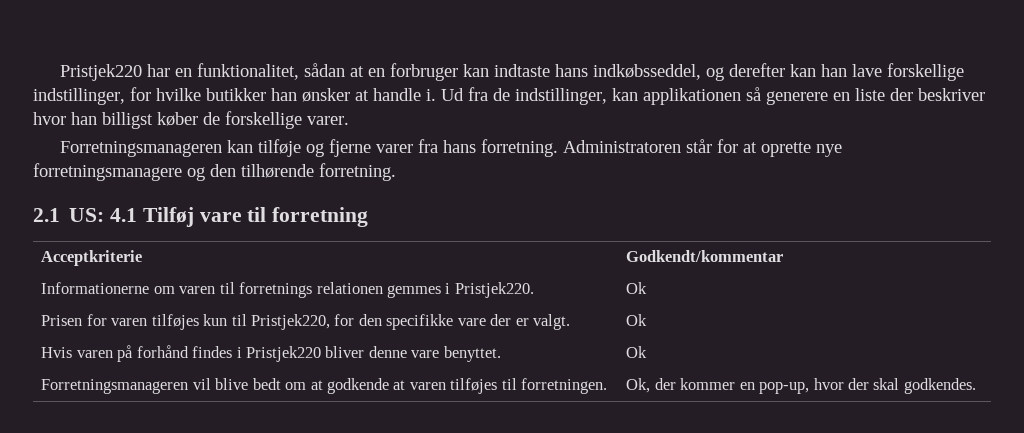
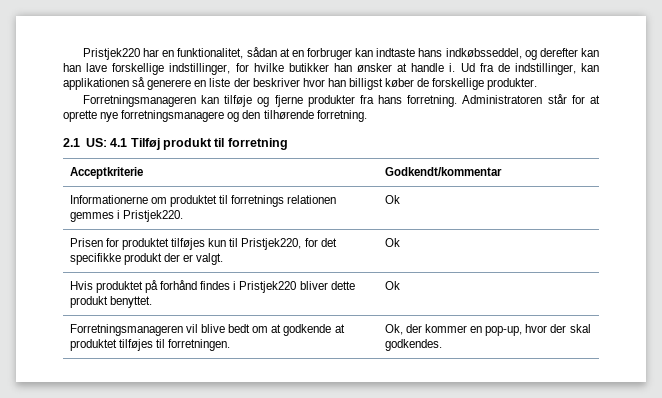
- Ud fra de indstillinger, kan applikationen så generere en liste der beskriver hvor han billigst køber de forskellige varer.
+ Ud fra de indstillinger, kan applikationen så generere en liste der beskriver hvor han billigst køber de forskellige produkter.
- Forretningsmanageren kan tilføje og fjerne varer fra hans forretning.
+ Forretningsmanageren kan tilføje og fjerne produkter fra hans forretning.
- 2.1 US: 4.1 Tilføj vare til forretning
+ 2.1 US: 4.1 Tilføj produkt til forretning
- Informationerne om varen til forretnings relationen gemmes i Pristjek220. | Ok
+ Informationerne om produktet til forretnings relationen gemmes i Pristjek220. | Ok
- Prisen for varen tilføjes kun til Pristjek220, for den specifikke vare der er valgt. | Ok
+ Prisen for produktet tilføjes kun til Pristjek220, for det specifikke produkt der er valgt. | Ok
- Hvis varen på forhånd findes i Pristjek220 bliver denne vare benyttet. | Ok
+ Hvis produktet på forhånd findes i Pristjek220 bliver dette produkt benyttet. | Ok
- Forretningsmanageren vil blive bedt om at godkende at varen tilføjes til forretningen. | Ok, der kommer en pop-up, hvor der skal godkendes.
+ Forretningsmanageren vil blive bedt om at godkende at produktet tilføjes til forretningen. | Ok, der kommer en pop-up, hvor der skal godkendes.

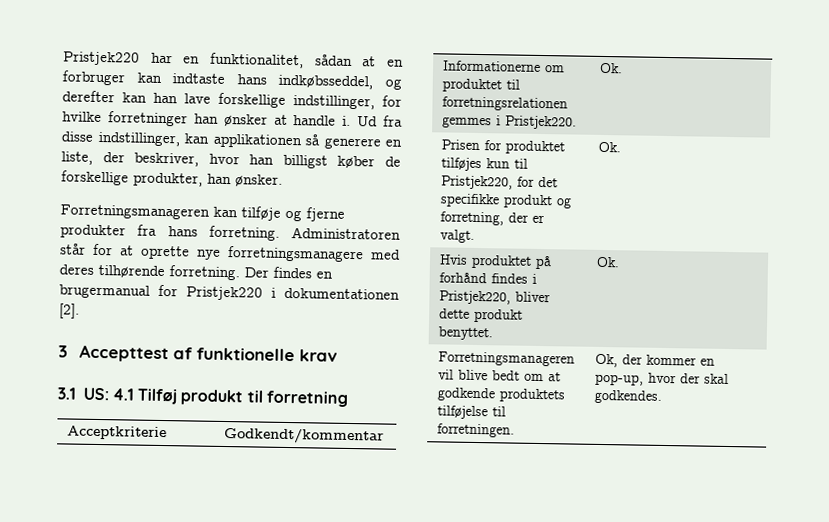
- Pristjek220 har en funktionalitet, sådan at en forbruger kan indtaste hans indkøbsseddel, og derefter kan han lave forskellige indstillinger, for hvilke butikker han ønsker at handle i.
+ Pristjek220 har en funktionalitet, sådan at en forbruger kan indtaste hans indkøbsseddel, og derefter kan han lave forskellige indstillinger, for hvilke forretninger han ønsker at handle i.
- Ud fra de indstillinger, kan applikationen så generere en liste der beskriver hvor han billigst køber de forskellige produkter.
+ Ud fra disse indstillinger, kan applikationen så generere en liste, der beskriver, hvor han billigst køber de forskellige produkter, han ønsker.
- Administratoren står for at oprette nye forretningsmanagere og den tilhørende forretning.
- 2.1 US: 4.1 Tilføj produkt til forretning
+ Administratoren står for at oprette nye forretningsmanagere med deres tilhørende forretning. Der findes en brugermanual for Pristjek220 i dokumentationen [2].
+ 3 Accepttest af funktionelle krav
+ 3.1 US: 4.1 Tilføj produkt til forretning
- Informationerne om produktet til forretnings relationen gemmes i Pristjek220. | Ok
+ Informationerne om produktet til forretningsrelationen gemmes i Pristjek220. | Ok.
- Prisen for produktet tilføjes kun til Pristjek220, for det specifikke produkt der er valgt. | Ok
+ Prisen for produktet tilføjes kun til Pristjek220, for det specifikke produkt og forretning, der er valgt. | Ok.
- Hvis produktet på forhånd findes i Pristjek220 bliver dette produkt benyttet. | Ok
+ Hvis produktet på forhånd findes i Pristjek220, bliver dette produkt benyttet. | Ok.
- Forretningsmanageren vil blive bedt om at godkende at produktet tilføjes til forretningen. | Ok, der kommer en pop-up, hvor der skal godkendes.
+ Forretningsmanageren vil blive bedt om at godkende produktets tilføjelse til forretningen. | Ok, der kommer en pop-up, hvor der skal godkendes.

